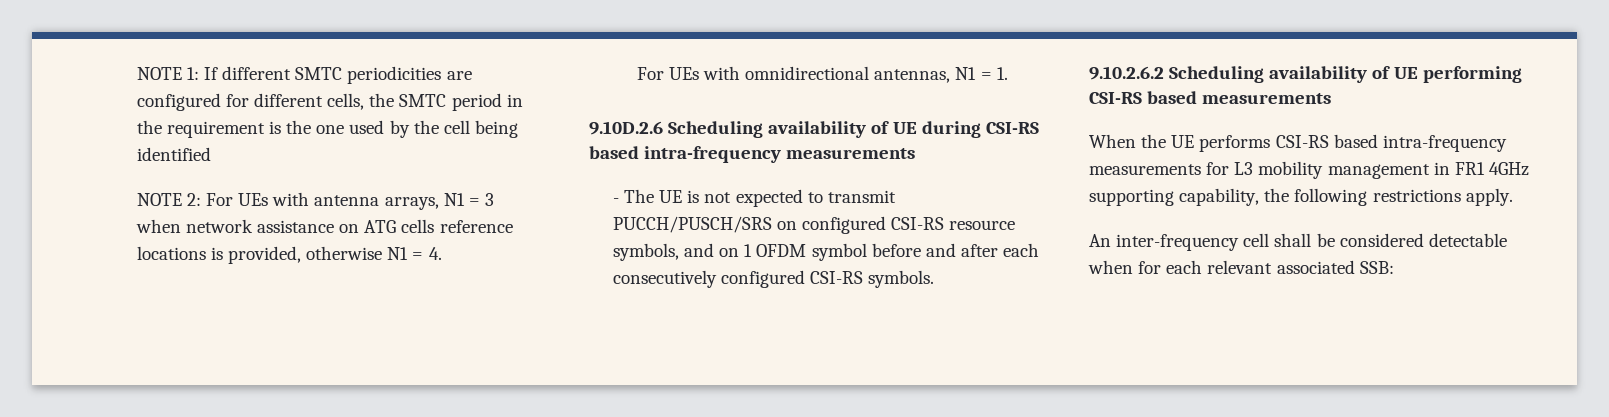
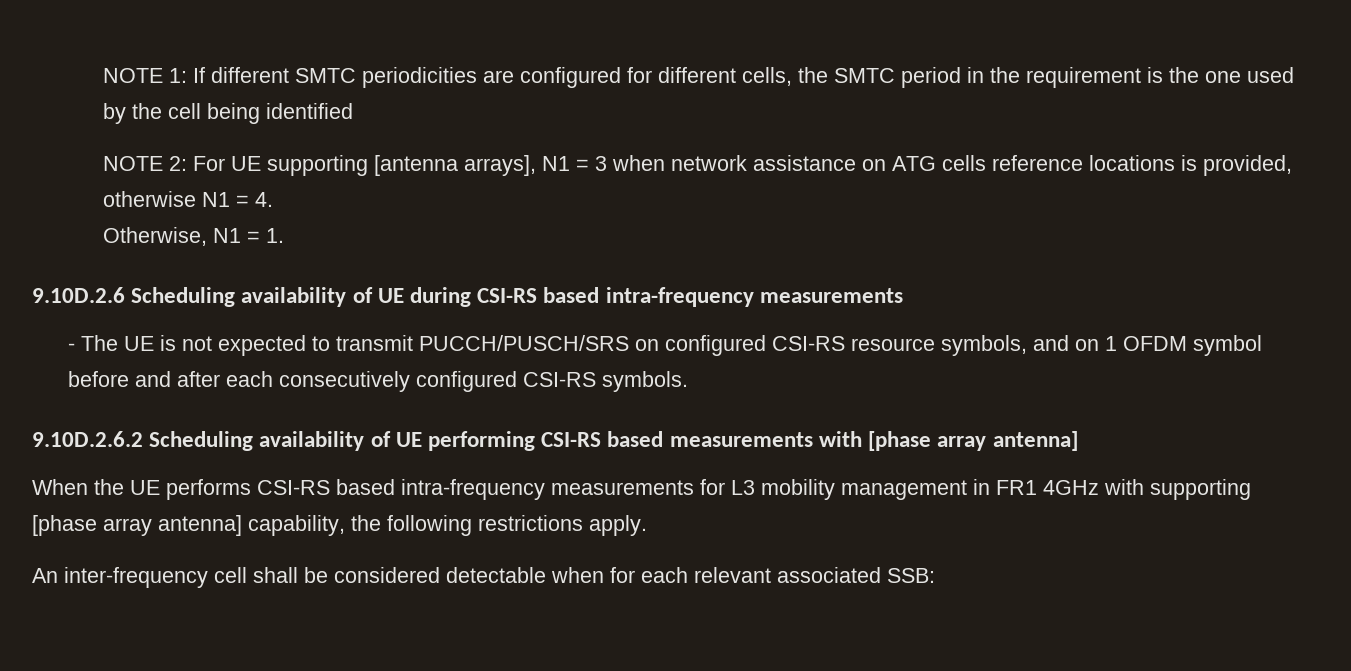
- NOTE 2: For UEs with antenna arrays, N1 = 3 when network assistance on ATG cells reference locations is provided, otherwise N1 = 4.
+ NOTE 2: For UE supporting [antenna arrays], N1 = 3 when network assistance on ATG cells reference locations is provided, otherwise N1 = 4.
- For UEs with omnidirectional antennas, N1 = 1.
+ Otherwise, N1 = 1.
- 9.10.2.6.2 Scheduling availability of UE performing CSI-RS based measurements
+ 9.10D.2.6.2 Scheduling availability of UE performing CSI-RS based measurements with [phase array antenna]
- When the UE performs CSI-RS based intra-frequency measurements for L3 mobility management in FR1 4GHz supporting capability, the following restrictions apply.
+ When the UE performs CSI-RS based intra-frequency measurements for L3 mobility management in FR1 4GHz with supporting [phase array antenna] capability, the following restrictions apply.

